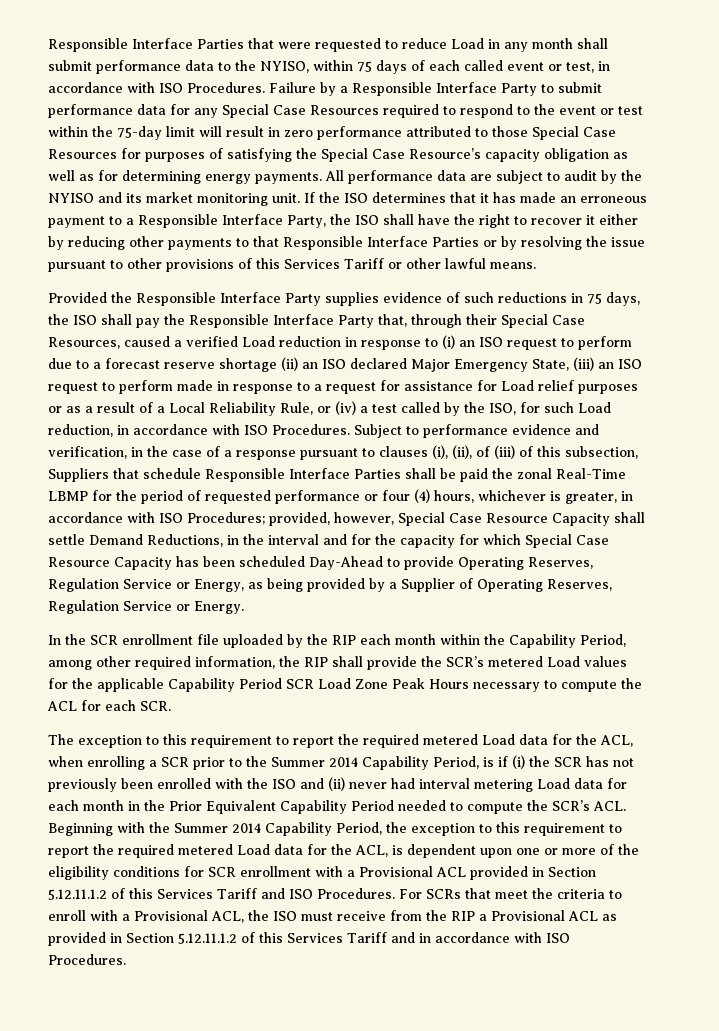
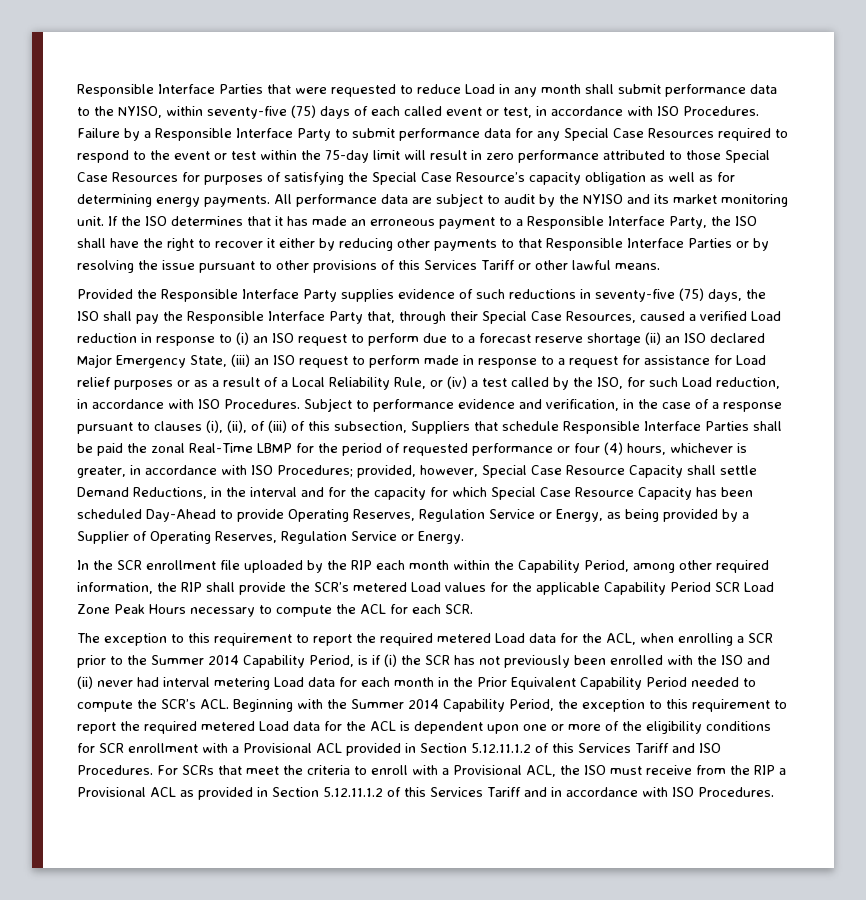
- Responsible Interface Parties that were requested to reduce Load in any month shall submit performance data to the NYISO, within 75 days of each called event or test, in accordance with ISO Procedures.
+ Responsible Interface Parties that were requested to reduce Load in any month shall submit performance data to the NYISO, within seventy-five (75) days of each called event or test, in accordance with ISO Procedures.
- Provided the Responsible Interface Party supplies evidence of such reductions in 75 days, the ISO shall pay the Responsible Interface Party that, through their Special Case Resources, caused a verified Load reduction in response to (i) an ISO request to perform due to a forecast reserve shortage (ii) an ISO declared Major Emergency State, (iii) an ISO request to perform made in response to a request for assistance for Load relief purposes or as a result of a Local Reliability Rule, or (iv) a test called by the ISO, for such Load reduction, in accordance with ISO Procedures.
+ Provided the Responsible Interface Party supplies evidence of such reductions in seventy-five (75) days, the ISO shall pay the Responsible Interface Party that, through their Special Case Resources, caused a verified Load reduction in response to (i) an ISO request to perform due to a forecast reserve shortage (ii) an ISO declared Major Emergency State, (iii) an ISO request to perform made in response to a request for assistance for Load relief purposes or as a result of a Local Reliability Rule, or (iv) a test called by the ISO, for such Load reduction, in accordance with ISO Procedures.
- The exception to this requirement to report the required metered Load data for the ACL, when enrolling a SCR prior to the Summer 2014 Capability Period, is if (i) the SCR has not previously been enrolled with the ISO and (ii) never had interval metering Load data for each month in the Prior Equivalent Capability Period needed to compute the SCR’s ACL. Beginning with the Summer 2014 Capability Period, the exception to this requirement to report the required metered Load data for the ACL, is dependent upon one or more of the eligibility conditions for SCR enrollment with a Provisional ACL provided in Section 5.12.11.1.2 of this Services Tariff and ISO Procedures.
+ The exception to this requirement to report the required metered Load data for the ACL, when enrolling a SCR prior to the Summer 2014 Capability Period, is if (i) the SCR has not previously been enrolled with the ISO and (ii) never had interval metering Load data for each month in the Prior Equivalent Capability Period needed to compute the SCR’s ACL. Beginning with the Summer 2014 Capability Period, the exception to this requirement to report the required metered Load data for the ACL is dependent upon one or more of the eligibility conditions for SCR enrollment with a Provisional ACL provided in Section 5.12.11.1.2 of this Services Tariff and ISO Procedures.

